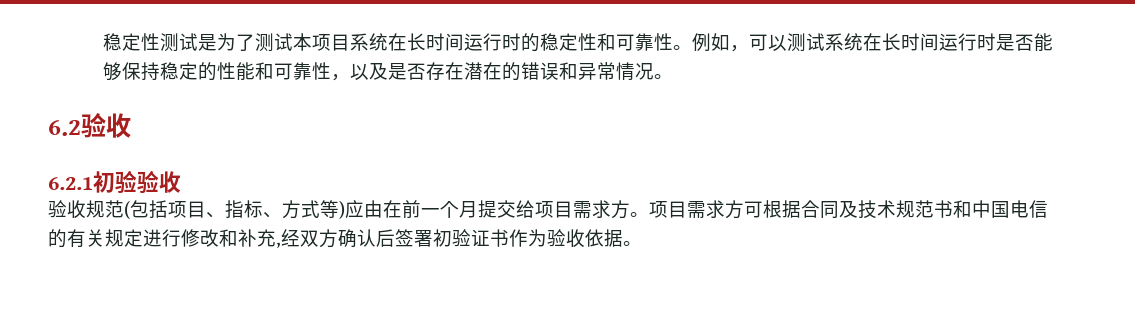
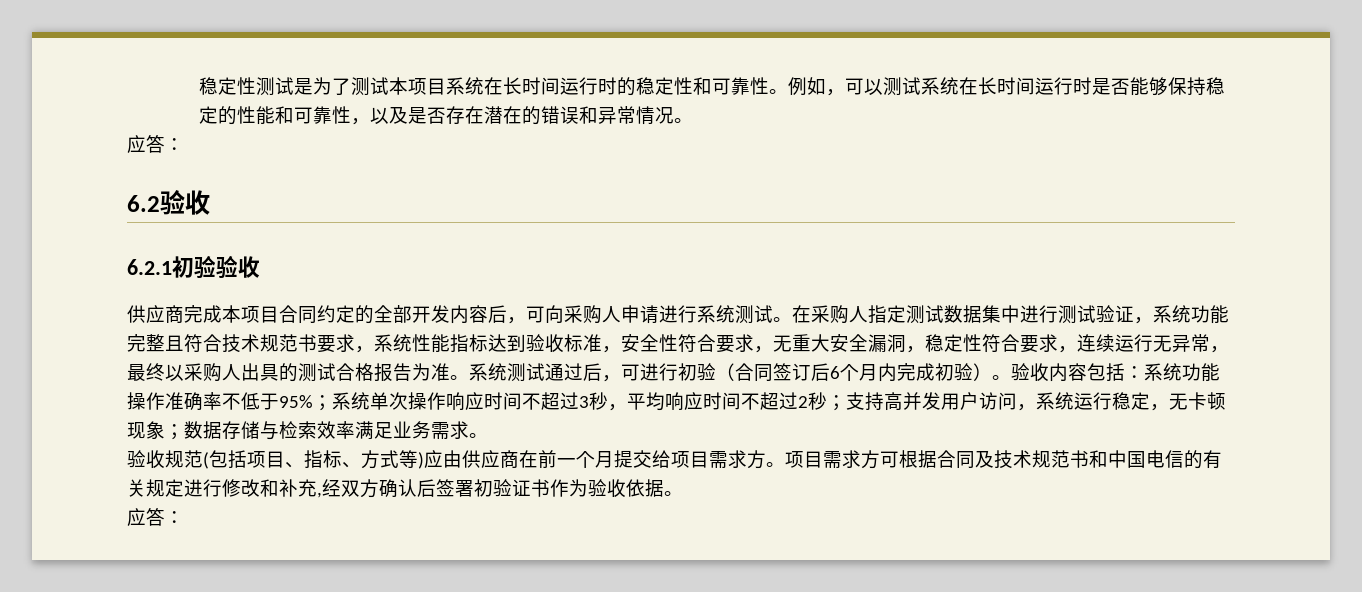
  例如，可以测试系统在长时间运行时是否能够保持稳定的性能和可靠性，以及是否存在潜在的错误和异常情况。
+ 应答：
+ 供应商完成本项目合同约定的全部开发内容后，可向采购人申请进行系统测试。在采购人指定测试数据集中进行测试验证，系统功能完整且符合技术规范书要求，系统性能指标达到验收标准，安全性符合要求，无重大安全漏洞，稳定性符合要求，连续运行无异常，最终以采购人出具的测试合格报告为准。系统测试通过后，可进行初验（合同签订后6个月内完成初验）。验收内容包括：系统功能操作准确率不低于95%；系统单次操作响应时间不超过3秒，平均响应时间不超过2秒；支持高并发用户访问，系统运行稳定，无卡顿现象；数据存储与检索效率满足业务需求。
- 验收规范(包括项目、指标、方式等)应由在前一个月提交给项目需求方。
+ 验收规范(包括项目、指标、方式等)应由供应商在前一个月提交给项目需求方。
  项目需求方可根据合同及技术规范书和中国电信的有关规定进行修改和补充,经双方确认后签署初验证书作为验收依据。
+ 应答：

